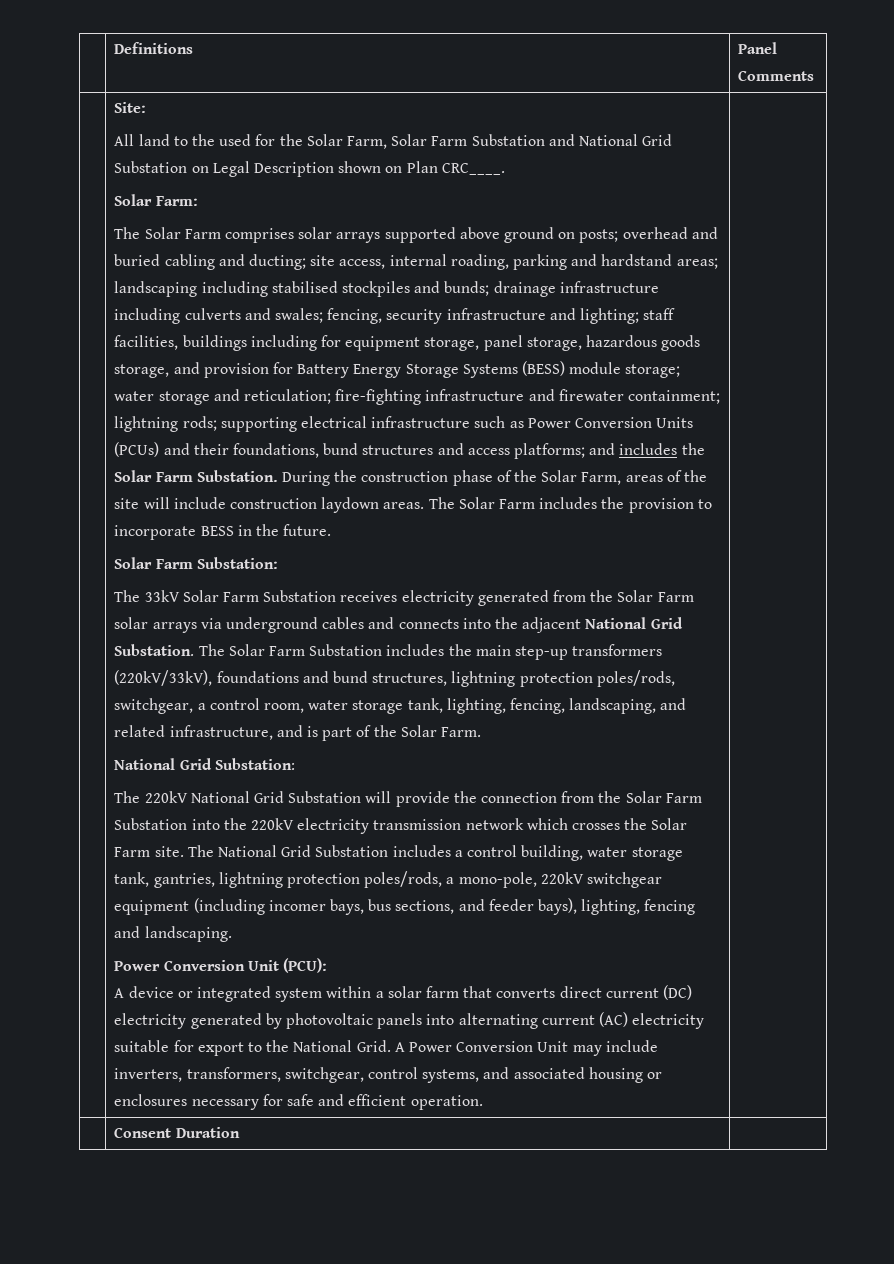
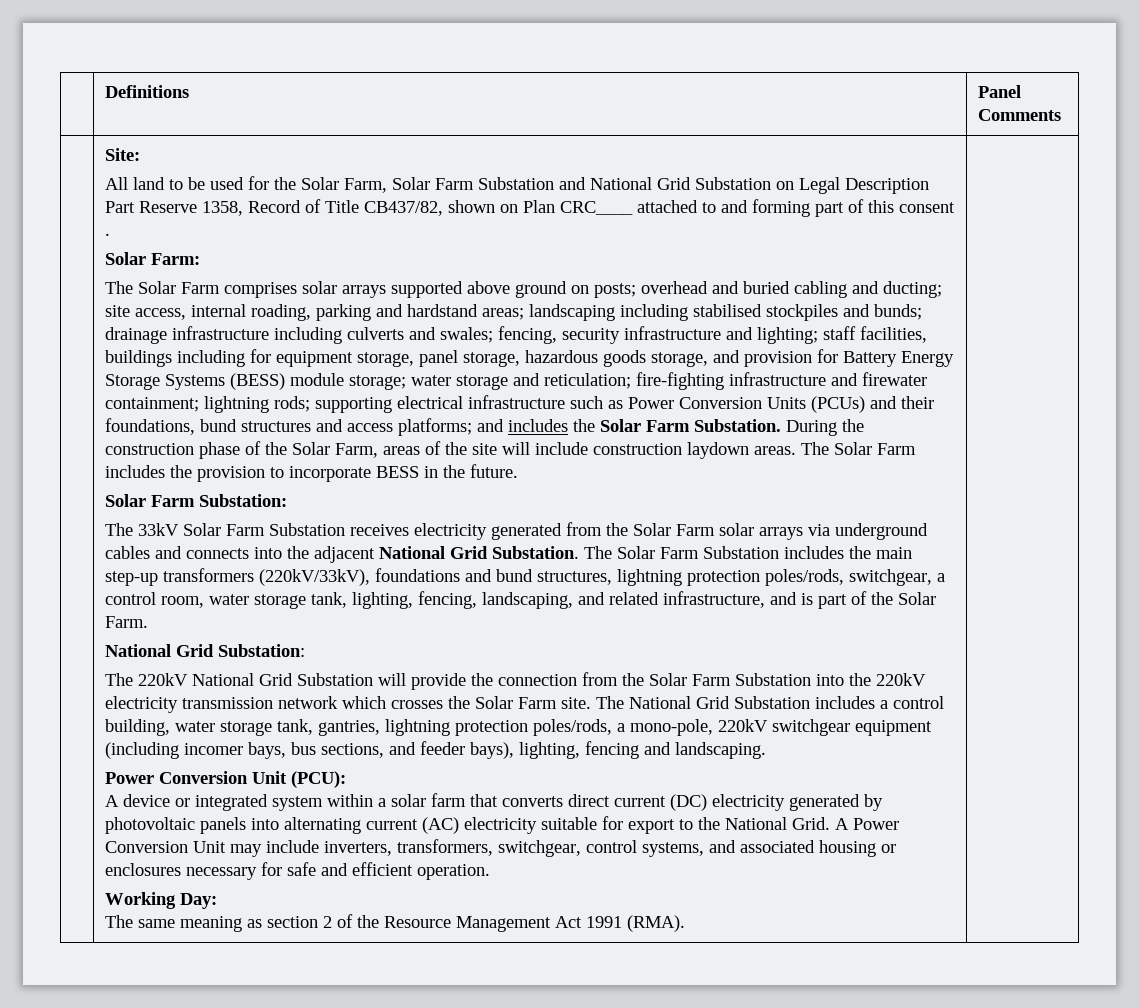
- All land to the used for the Solar Farm, Solar Farm Substation and National Grid Substation on Legal Description shown on Plan CRC____.
+ All land to be used for the Solar Farm, Solar Farm Substation and National Grid Substation on Legal Description Part Reserve 1358, Record of Title CB437/82, shown on Plan CRC____ attached to and forming part of this consent .
- | Consent Duration |
+ Working Day:
+ The same meaning as section 2 of the Resource Management Act 1991 (RMA).

